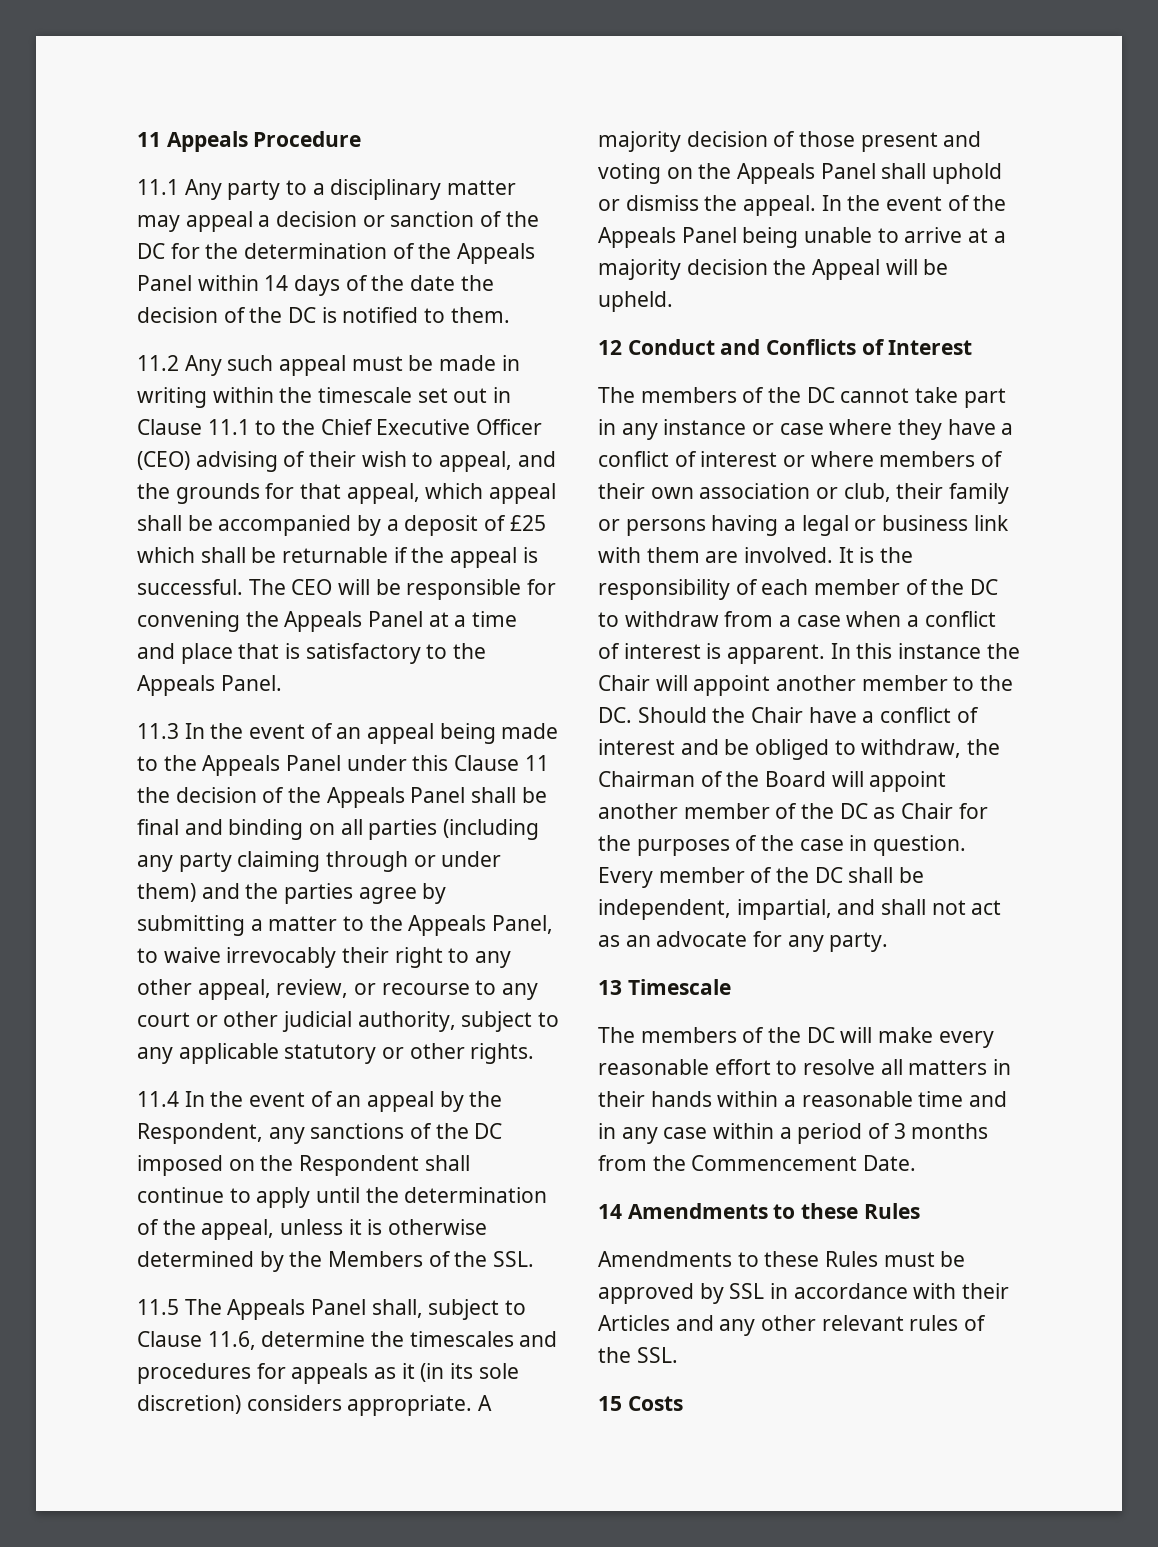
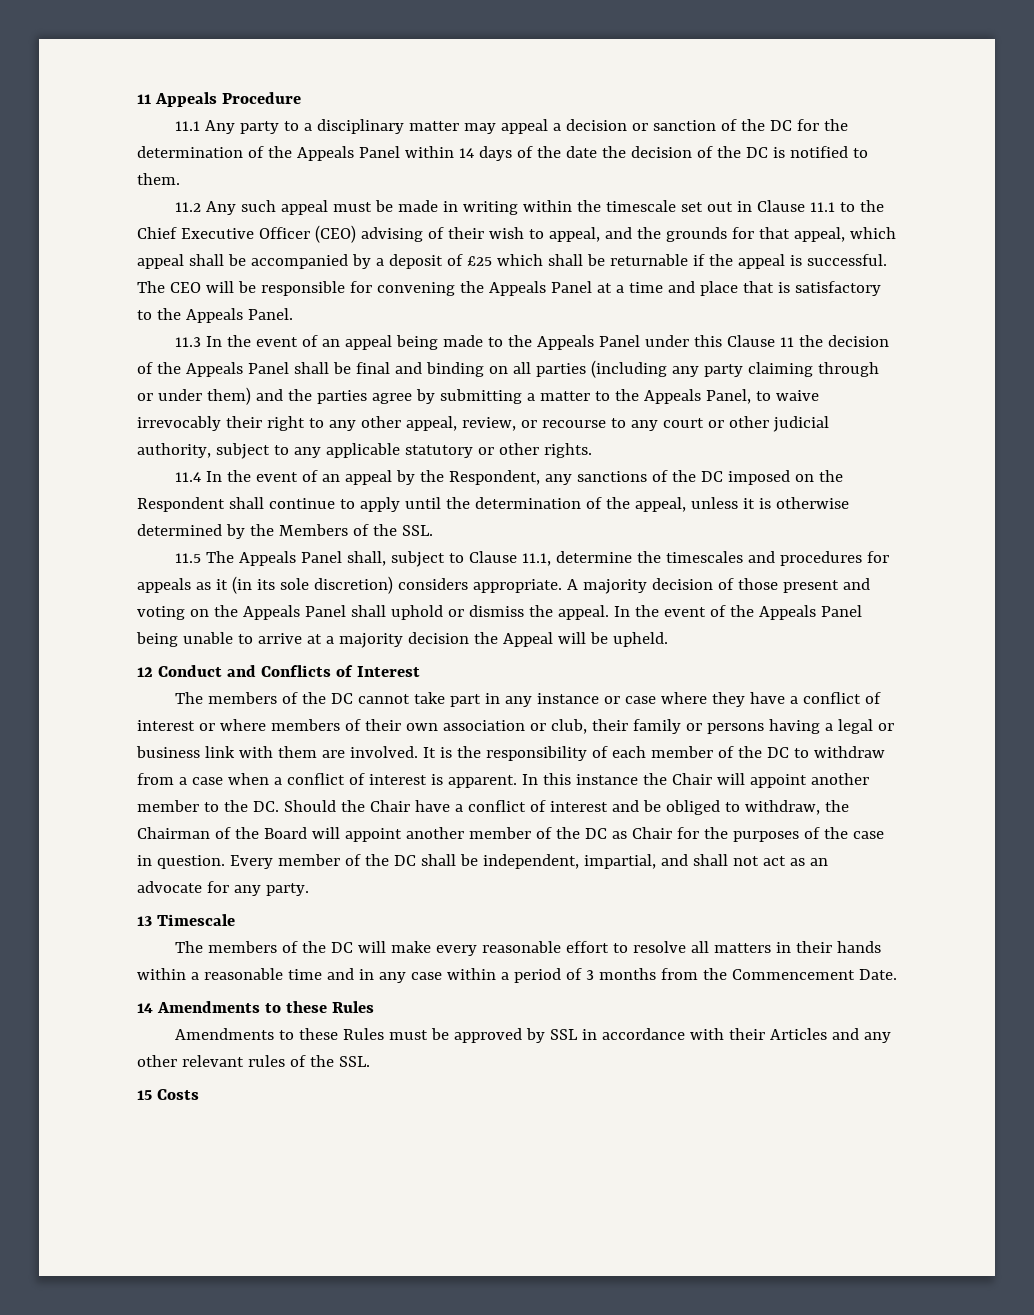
- 11.5 The Appeals Panel shall, subject to Clause 11.6, determine the timescales and procedures for appeals as it (in its sole discretion) considers appropriate.
+ 11.5 The Appeals Panel shall, subject to Clause 11.1, determine the timescales and procedures for appeals as it (in its sole discretion) considers appropriate.

